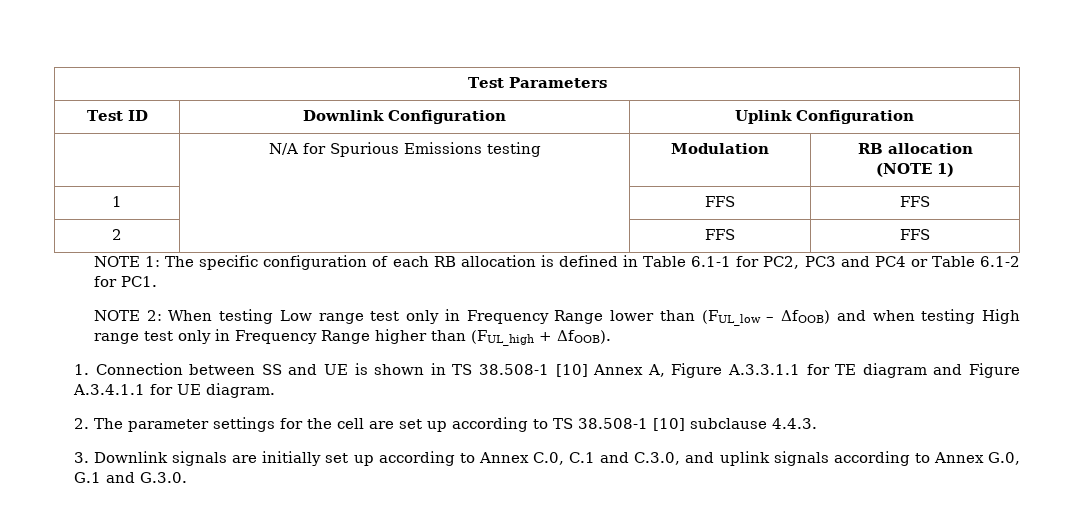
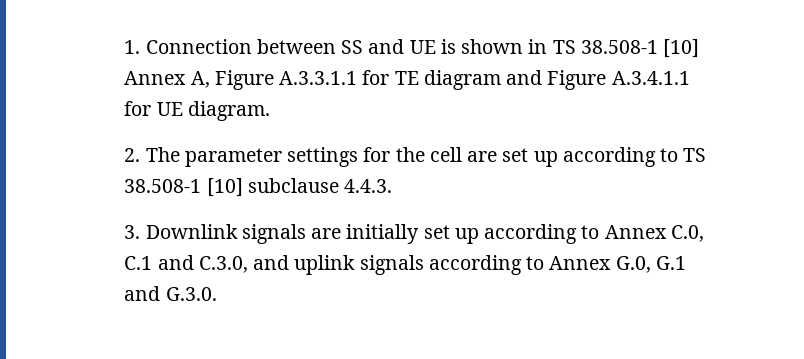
- Test Parameters
- Test ID | Downlink Configuration | Uplink Configuration
- | N/A for Spurious Emissions testing | Modulation | RB allocation
- (NOTE 1)
- 1 | | FFS | FFS
- 2 | | FFS | FFS
- NOTE 1: The specific configuration of each RB allocation is defined in Table 6.1-1 for PC2, PC3 and PC4 or Table 6.1-2 for PC1.
- NOTE 2: When testing Low range test only in Frequency Range lower than (FUL_low – ΔfOOB) and when testing High range test only in Frequency Range higher than (FUL_high + ΔfOOB).

